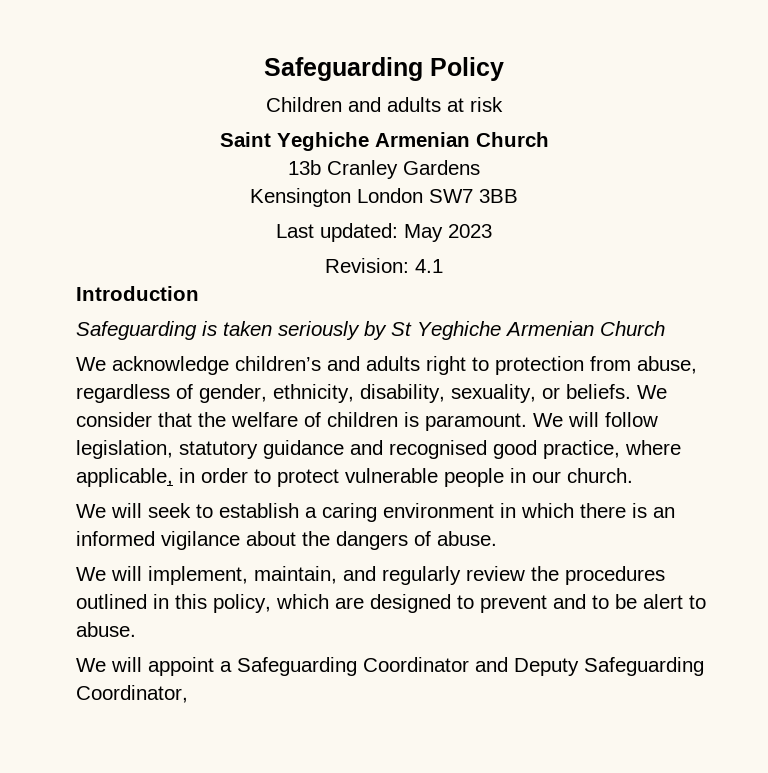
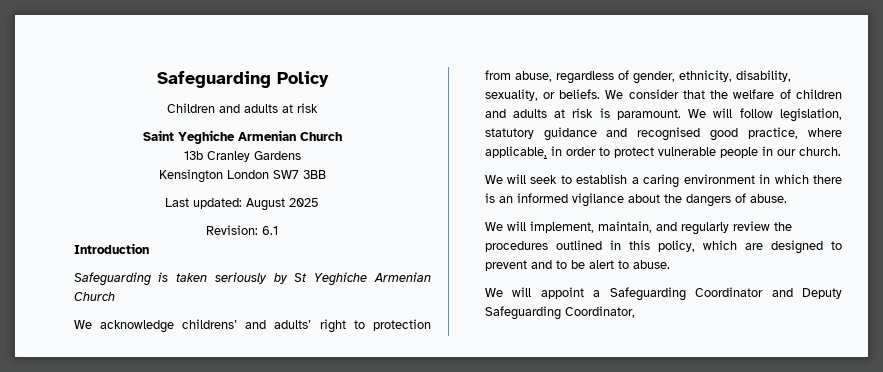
- Last updated: May 2023
+ Last updated: August 2025
- Revision: 4.1
+ Revision: 6.1
- We acknowledge children’s and adults right to protection from abuse, regardless of gender, ethnicity, disability, sexuality, or beliefs.
+ We acknowledge childrens’ and adults’ right to protection from abuse, regardless of gender, ethnicity, disability, sexuality, or beliefs.
- We consider that the welfare of children is paramount.
+ We consider that the welfare of children and adults at risk is paramount.

